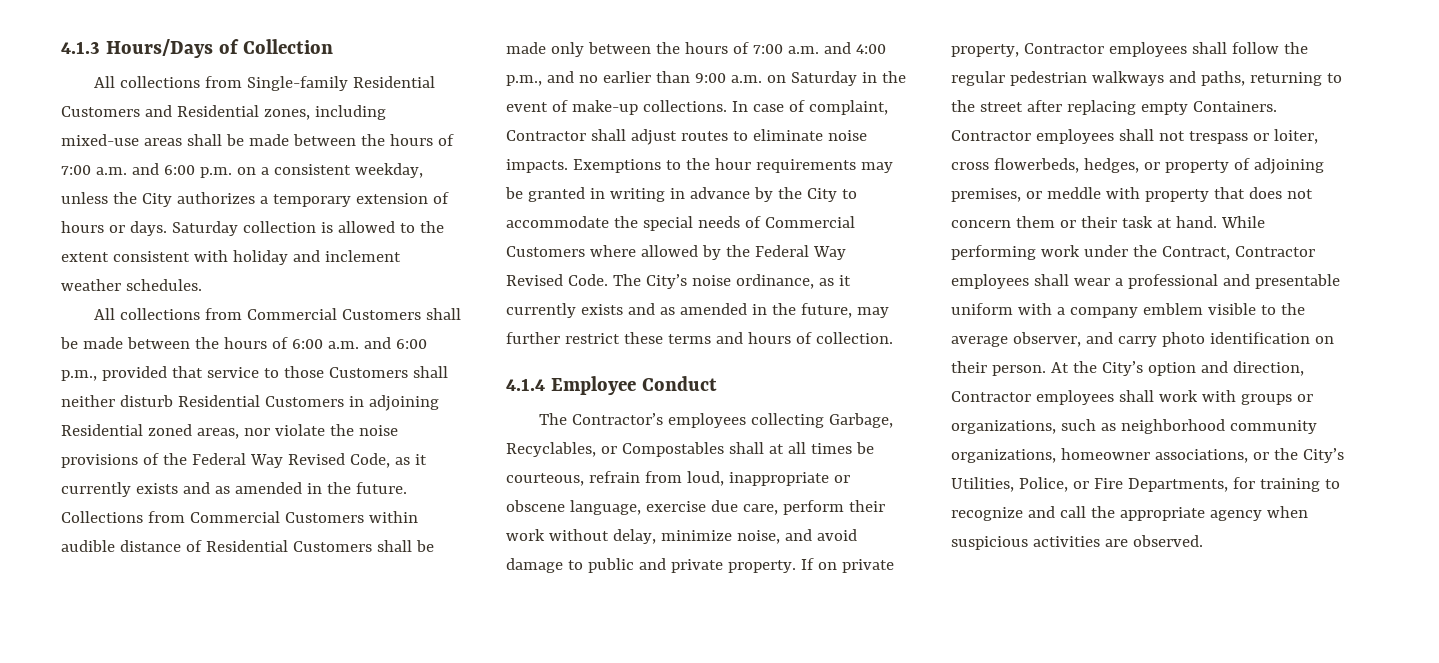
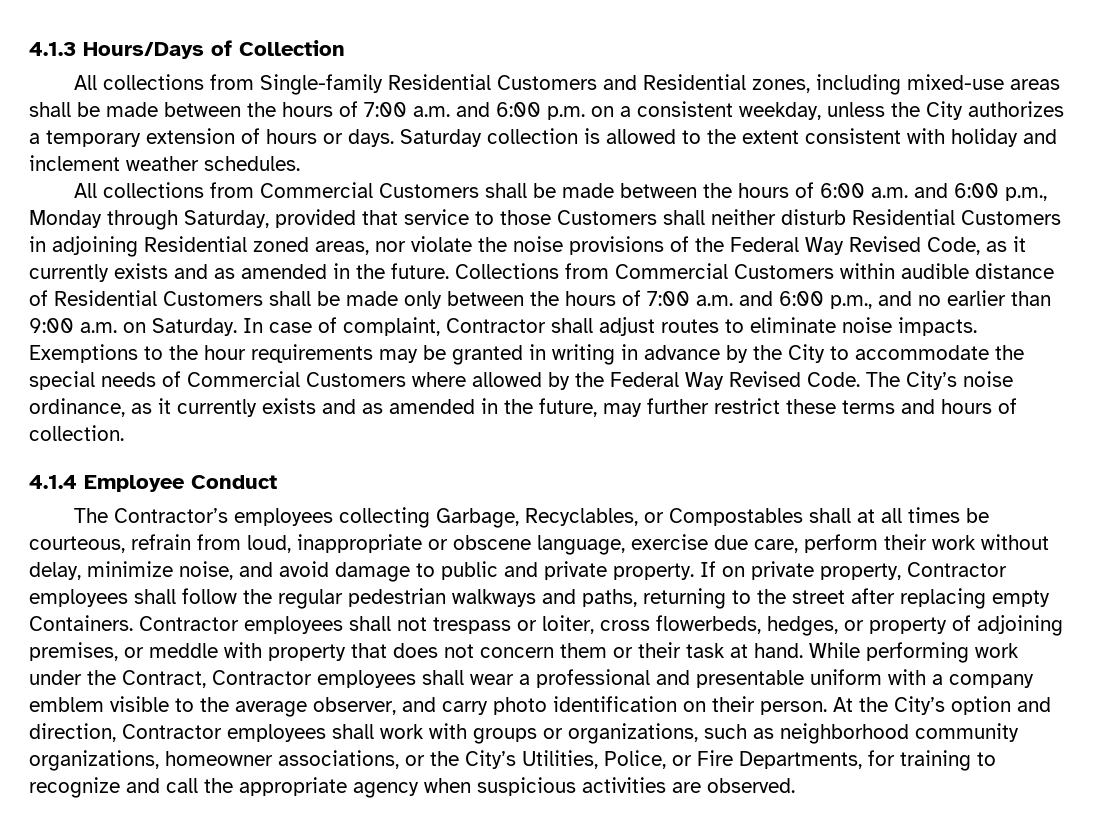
- All collections from Commercial Customers shall be made between the hours of 6:00 a.m. and 6:00 p.m., provided that service to those Customers shall neither disturb Residential Customers in adjoining Residential zoned areas, nor violate the noise provisions of the Federal Way Revised Code, as it currently exists and as amended in the future.
+ All collections from Commercial Customers shall be made between the hours of 6:00 a.m. and 6:00 p.m., Monday through Saturday, provided that service to those Customers shall neither disturb Residential Customers in adjoining Residential zoned areas, nor violate the noise provisions of the Federal Way Revised Code, as it currently exists and as amended in the future.
- Collections from Commercial Customers within audible distance of Residential Customers shall be made only between the hours of 7:00 a.m. and 4:00 p.m., and no earlier than 9:00 a.m. on Saturday in the event of make-up collections.
+ Collections from Commercial Customers within audible distance of Residential Customers shall be made only between the hours of 7:00 a.m. and 6:00 p.m., and no earlier than 9:00 a.m. on Saturday.

